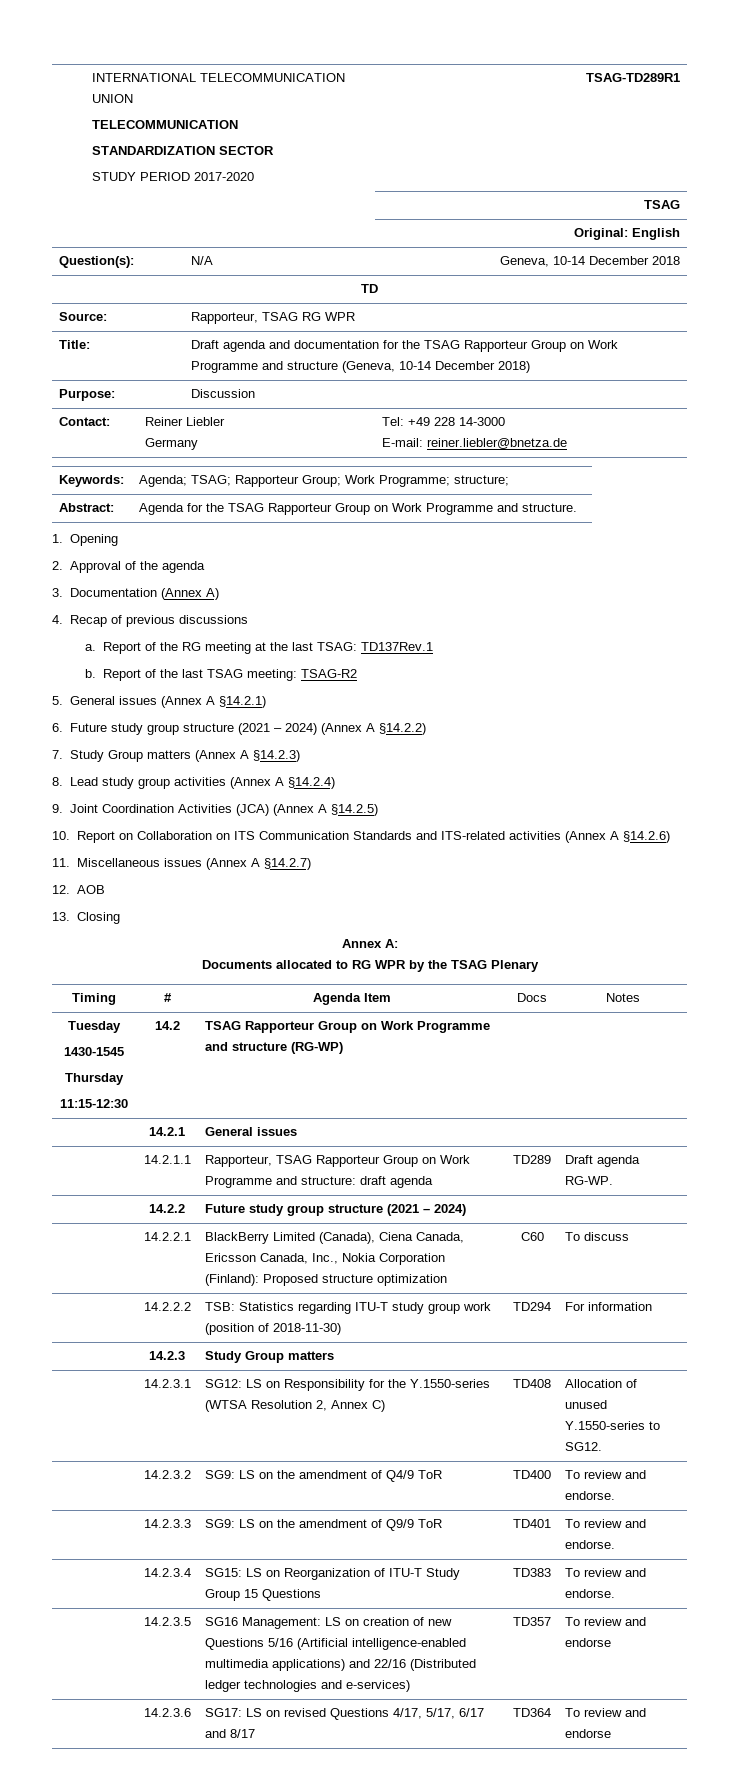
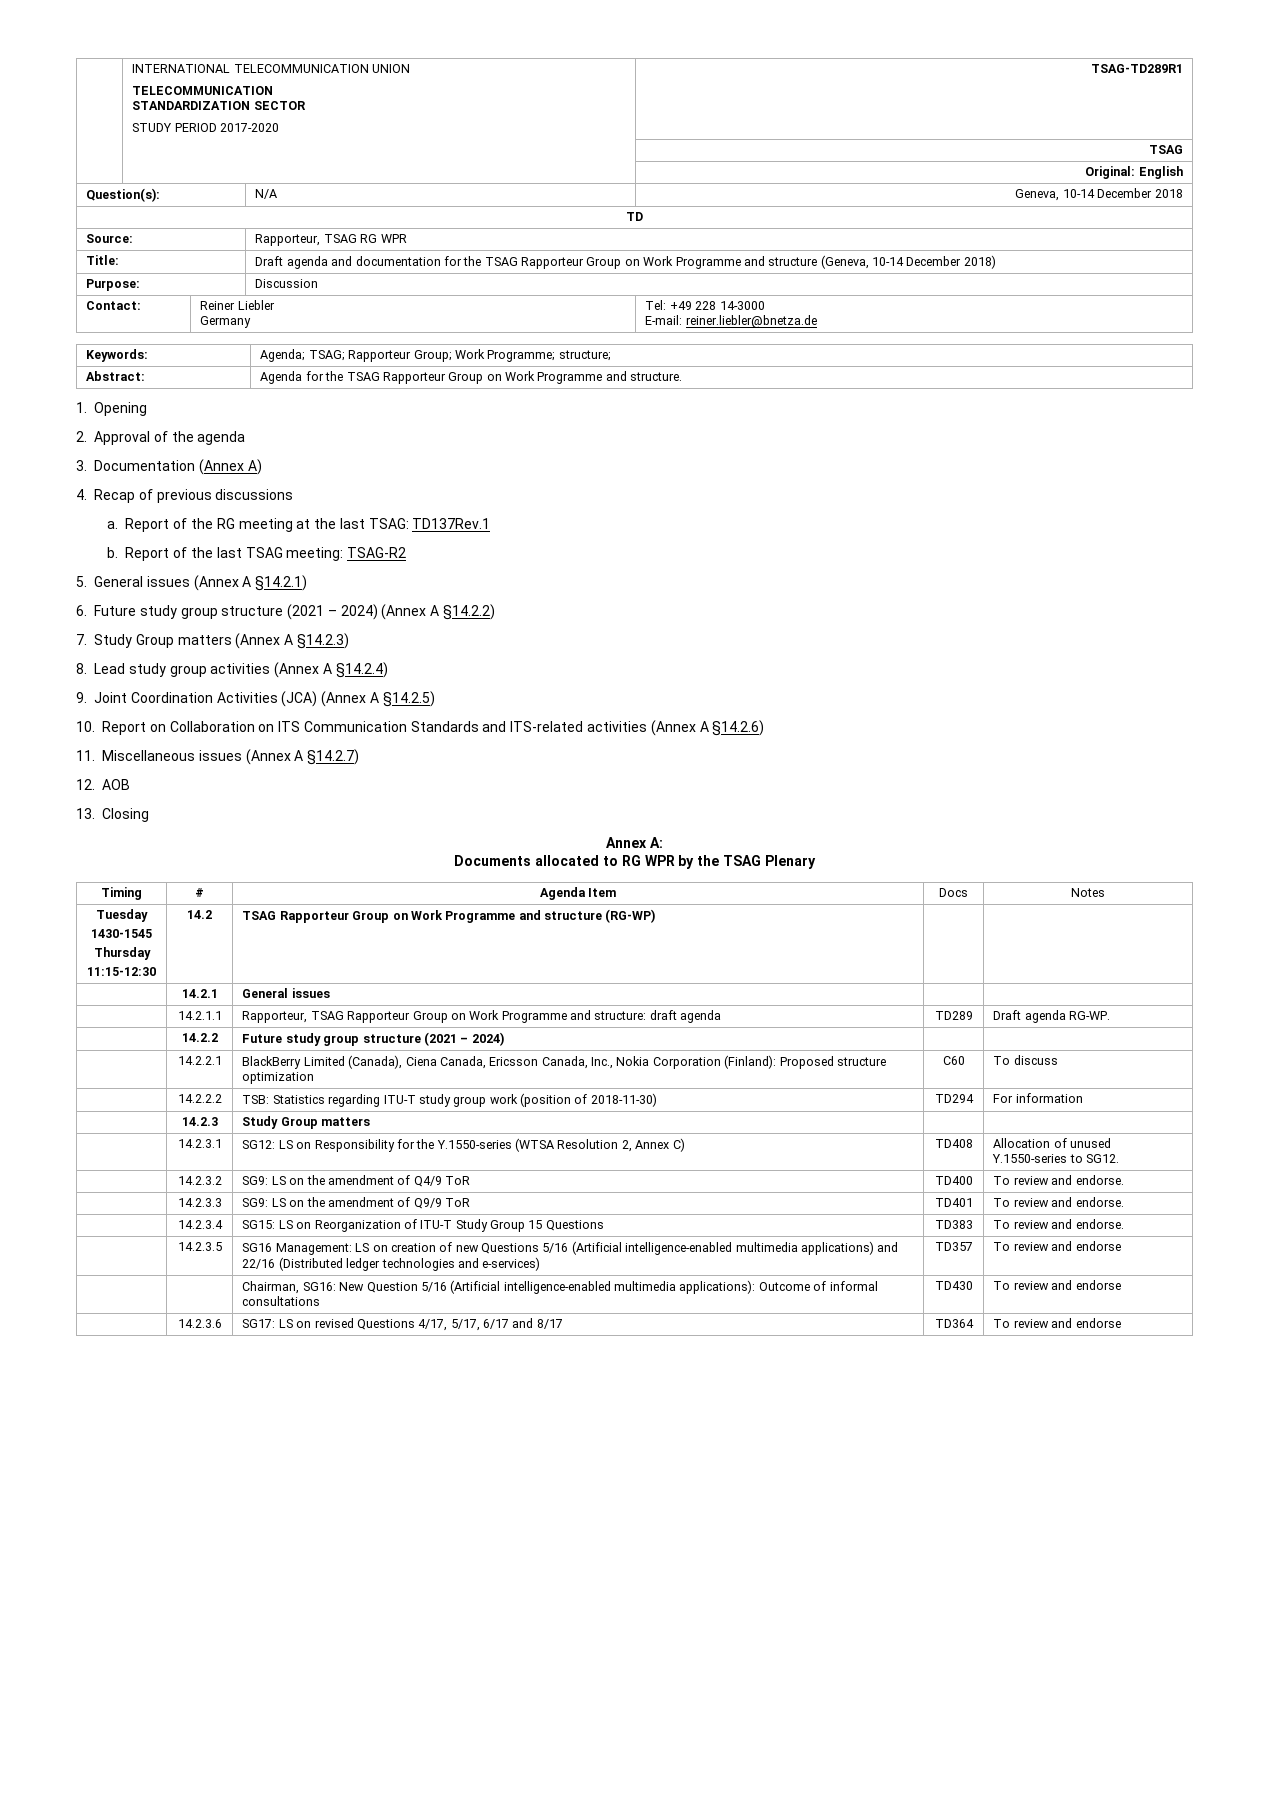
+ | | Chairman, SG16: New Question 5/16 (Artificial intelligence-enabled multimedia applications): Outcome of informal consultations | TD430 | To review and endorse

